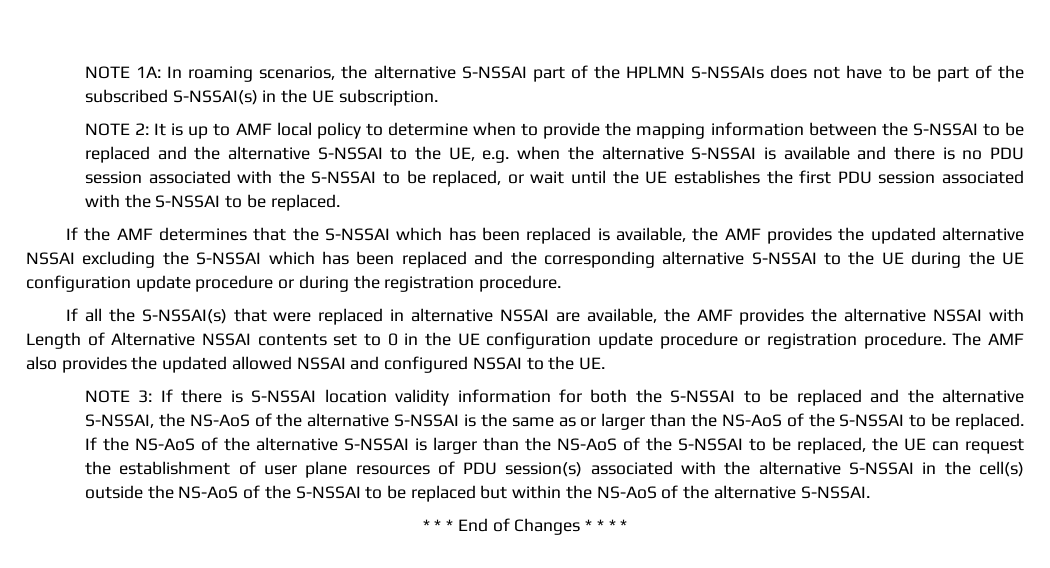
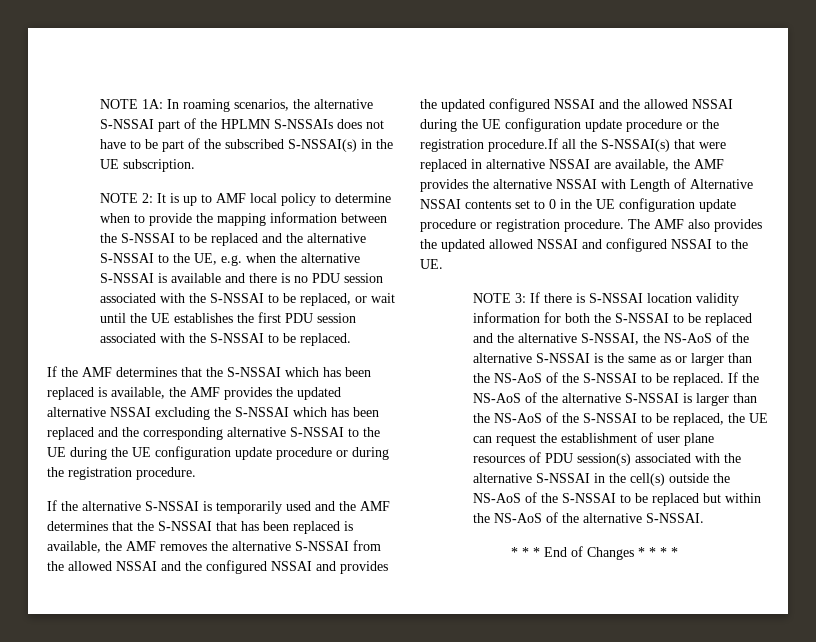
- If all the S-NSSAI(s) that were replaced in alternative NSSAI are available, the AMF provides the alternative NSSAI with Length of Alternative NSSAI contents set to 0 in the UE configuration update procedure or registration procedure.
+ If the alternative S-NSSAI is temporarily used and the AMF determines that the S-NSSAI that has been replaced is available, the AMF removes the alternative S-NSSAI from the allowed NSSAI and the configured NSSAI and provides the updated configured NSSAI and the allowed NSSAI during the UE configuration update procedure or the registration procedure.If all the S-NSSAI(s) that were replaced in alternative NSSAI are available, the AMF provides the alternative NSSAI with Length of Alternative NSSAI contents set to 0 in the UE configuration update procedure or registration procedure.

